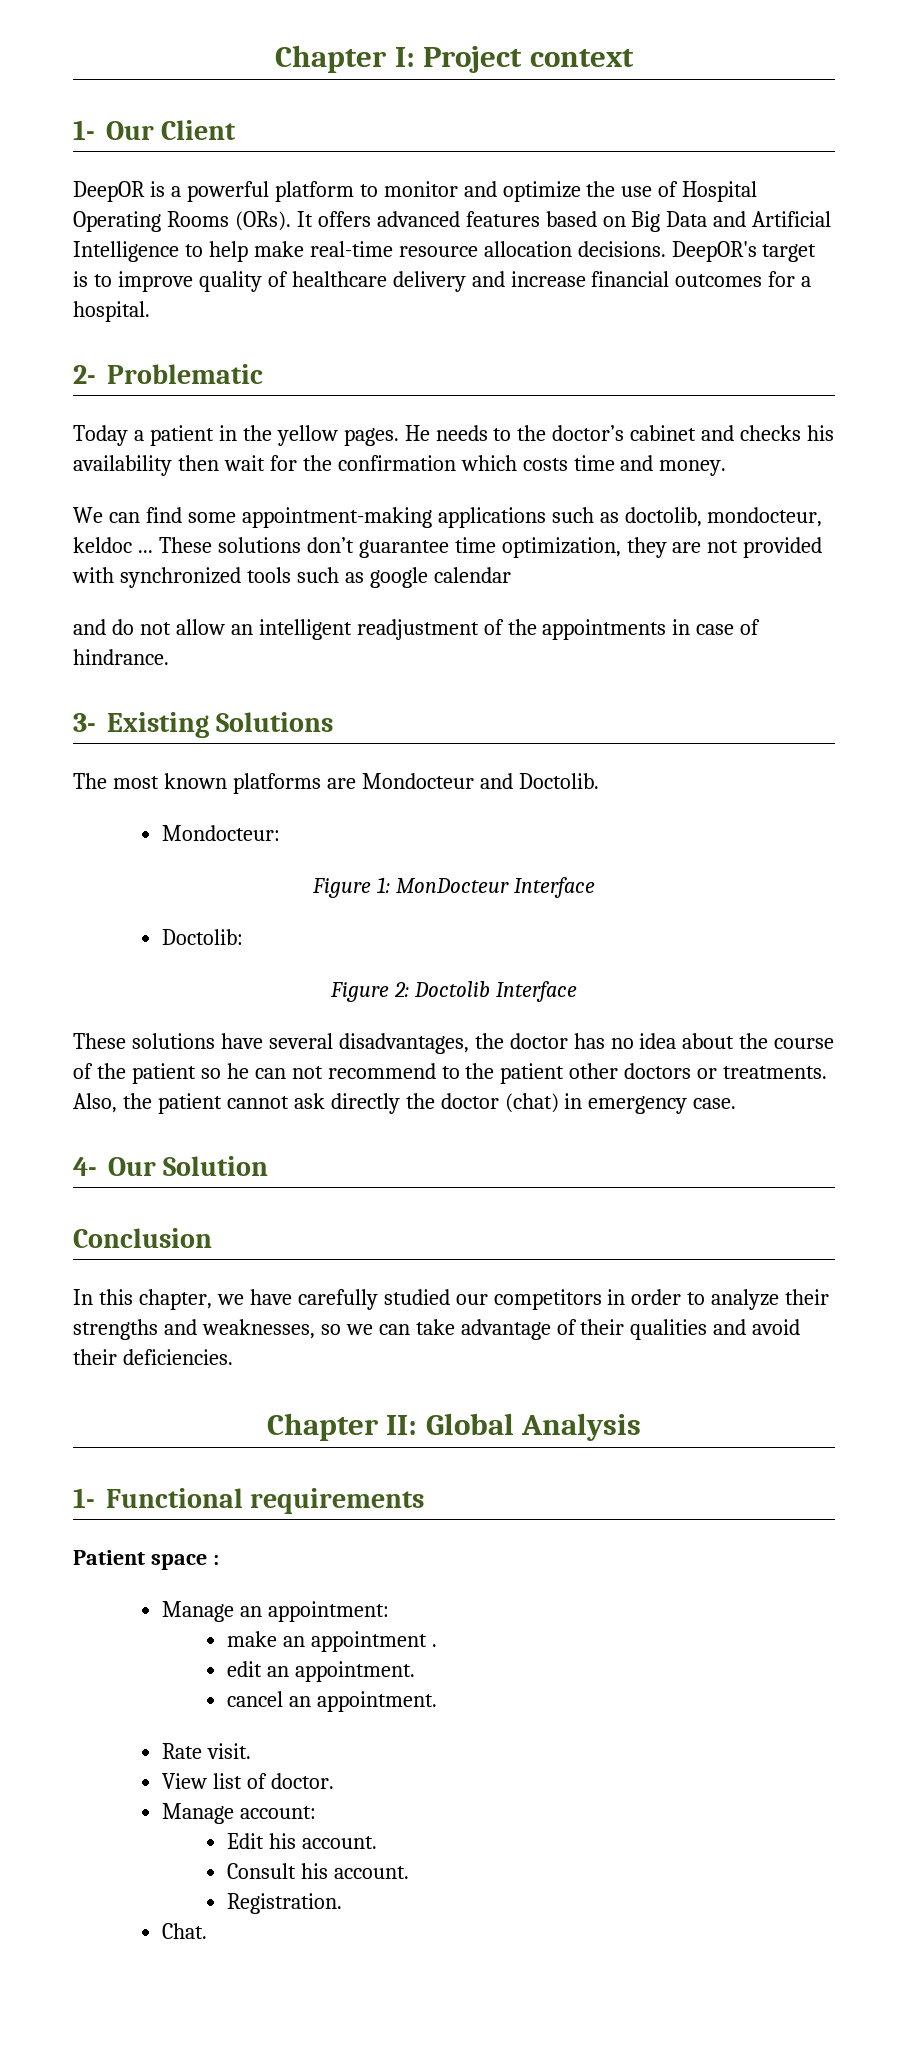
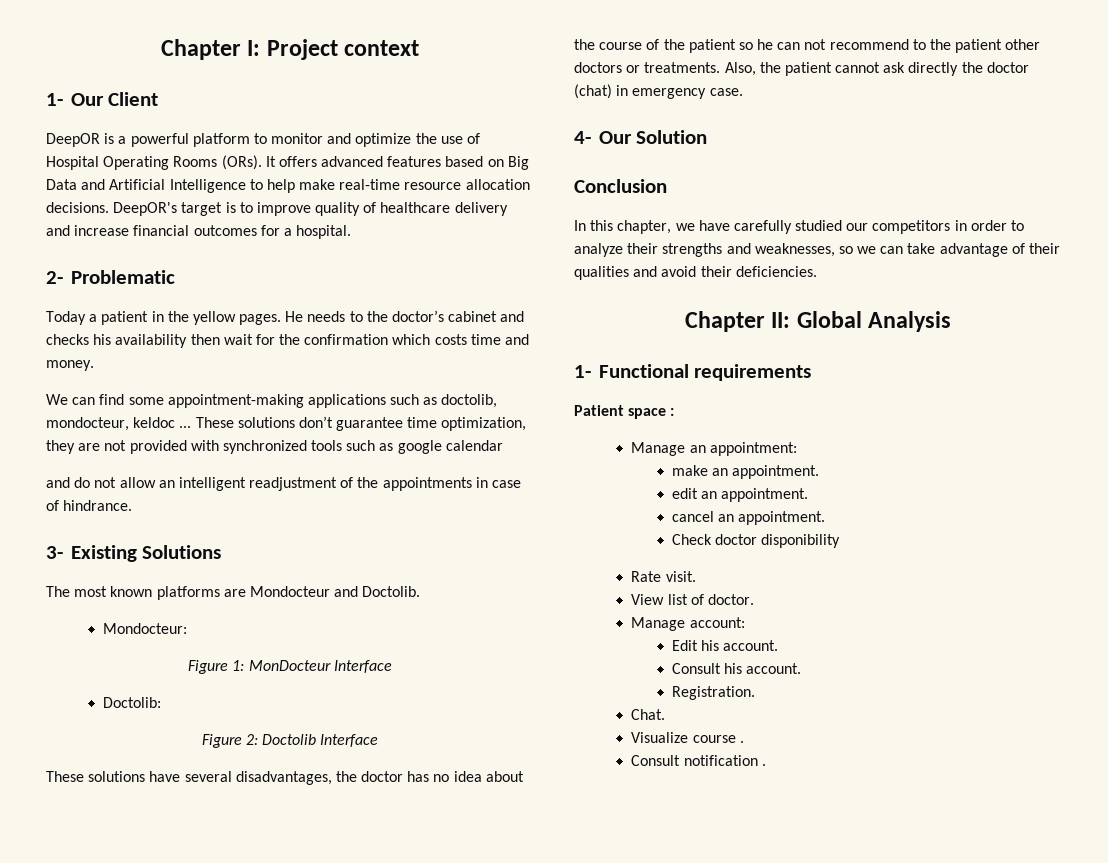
- make an appointment .
+ make an appointment.
+ Check doctor disponibility
+ Visualize course .
+ Consult notification .

